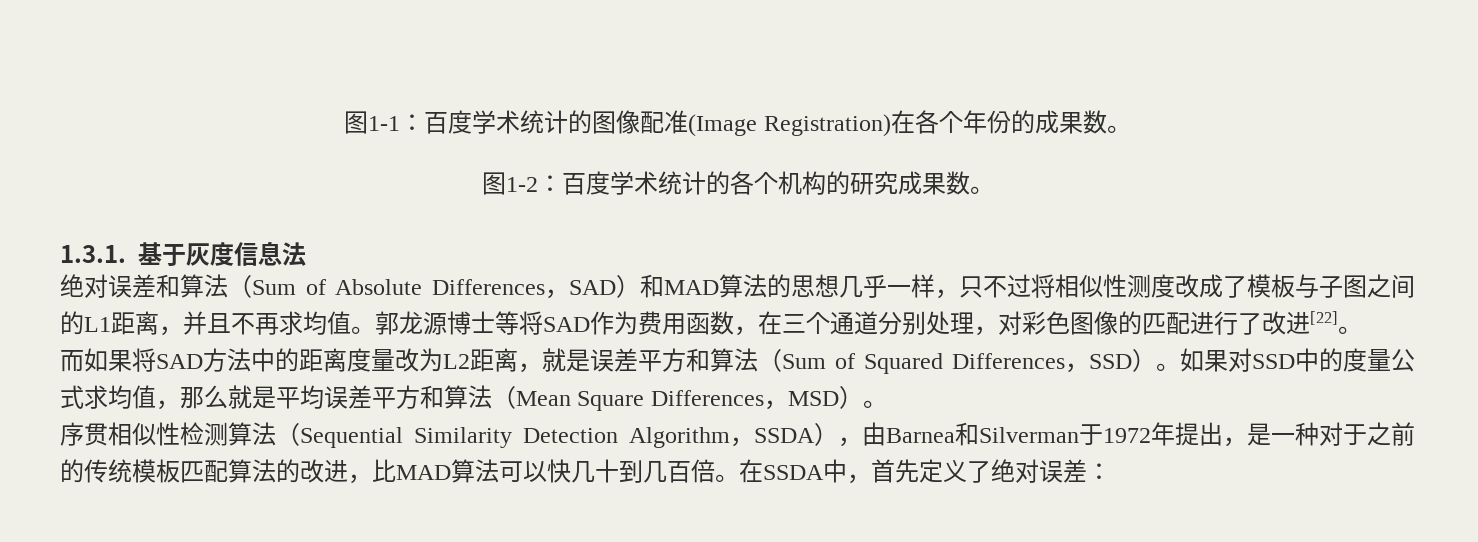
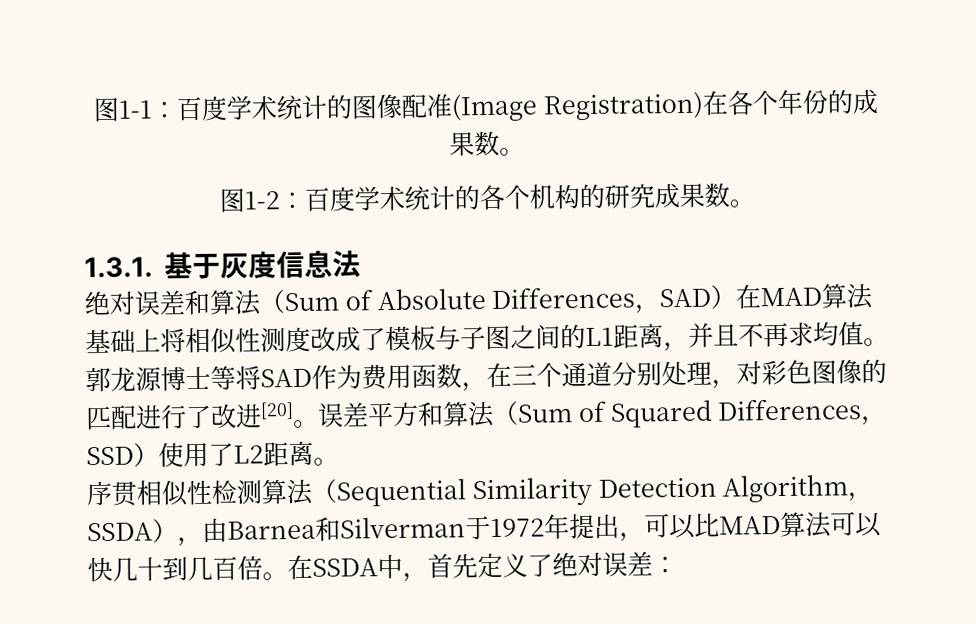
- 绝对误差和算法（Sum of Absolute Differences，SAD）和MAD算法的思想几乎一样，只不过将相似性测度改成了模板与子图之间的L1距离，并且不再求均值。
+ 绝对误差和算法（Sum of Absolute Differences，SAD）在MAD算法基础上将相似性测度改成了模板与子图之间的L1距离，并且不再求均值。
- 郭龙源博士等将SAD作为费用函数，在三个通道分别处理，对彩色图像的匹配进行了改进[22]。
- 而如果将SAD方法中的距离度量改为L2距离，就是误差平方和算法（Sum of Squared Differences，SSD）。如果对SSD中的度量公式求均值，那么就是平均误差平方和算法（Mean Square Differences，MSD）。
+ 郭龙源博士等将SAD作为费用函数，在三个通道分别处理，对彩色图像的匹配进行了改进[20]。误差平方和算法（Sum of Squared Differences，SSD）使用了L2距离。
- 序贯相似性检测算法（Sequential Similarity Detection Algorithm，SSDA），由Barnea和Silverman于1972年提出，是一种对于之前的传统模板匹配算法的改进，比MAD算法可以快几十到几百倍。
+ 序贯相似性检测算法（Sequential Similarity Detection Algorithm，SSDA），由Barnea和Silverman于1972年提出，可以比MAD算法可以快几十到几百倍。

